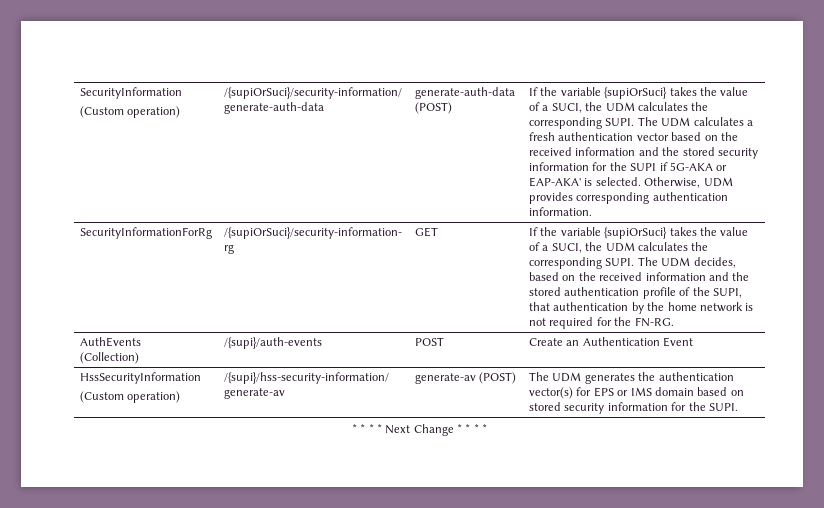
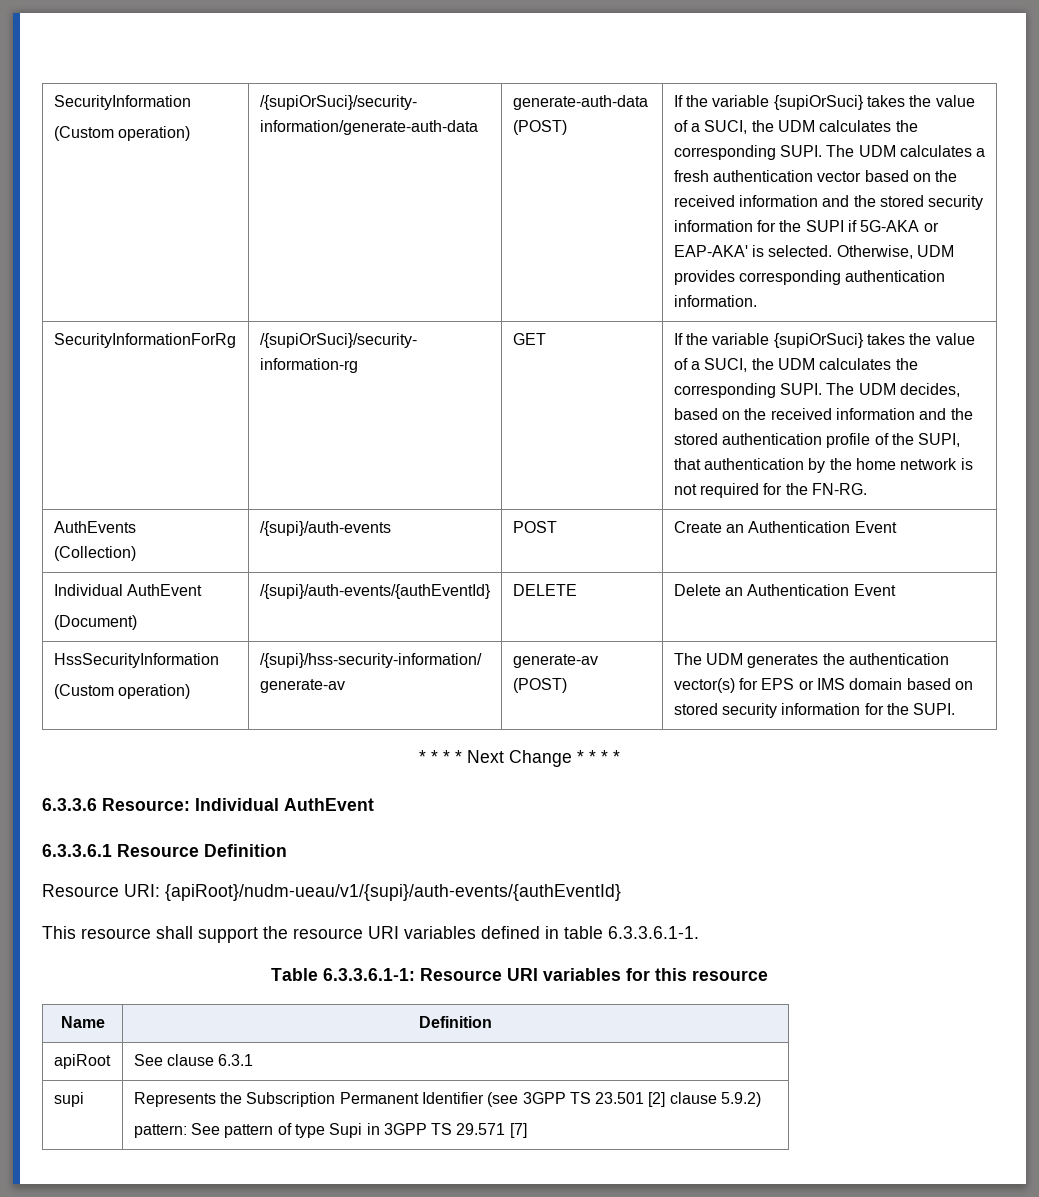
  AuthEvents
  (Collection) | /{supi}/auth-events | POST | Create an Authentication Event
+ Individual AuthEvent
+ (Document) | /{supi}/auth-events/{authEventId} | DELETE | Delete an Authentication Event
+ 6.3.3.6 Resource: Individual AuthEvent
+ 6.3.3.6.1 Resource Definition
+ Resource URI: {apiRoot}/nudm-ueau/v1/{supi}/auth-events/{authEventId}
+ This resource shall support the resource URI variables defined in table 6.3.3.6.1-1.
+ Table 6.3.3.6.1-1: Resource URI variables for this resource
+ Name | Definition
+ apiRoot | See clause 6.3.1
+ supi | Represents the Subscription Permanent Identifier (see 3GPP TS 23.501 [2] clause 5.9.2)
+ pattern: See pattern of type Supi in 3GPP TS 29.571 [7]

